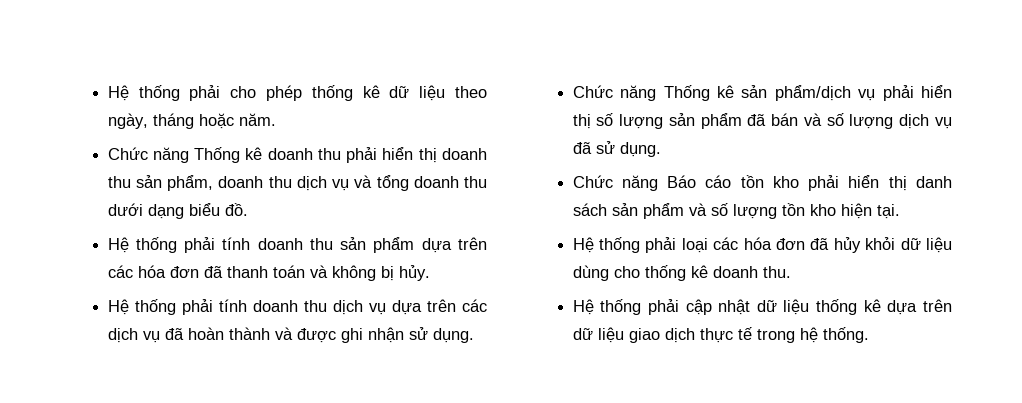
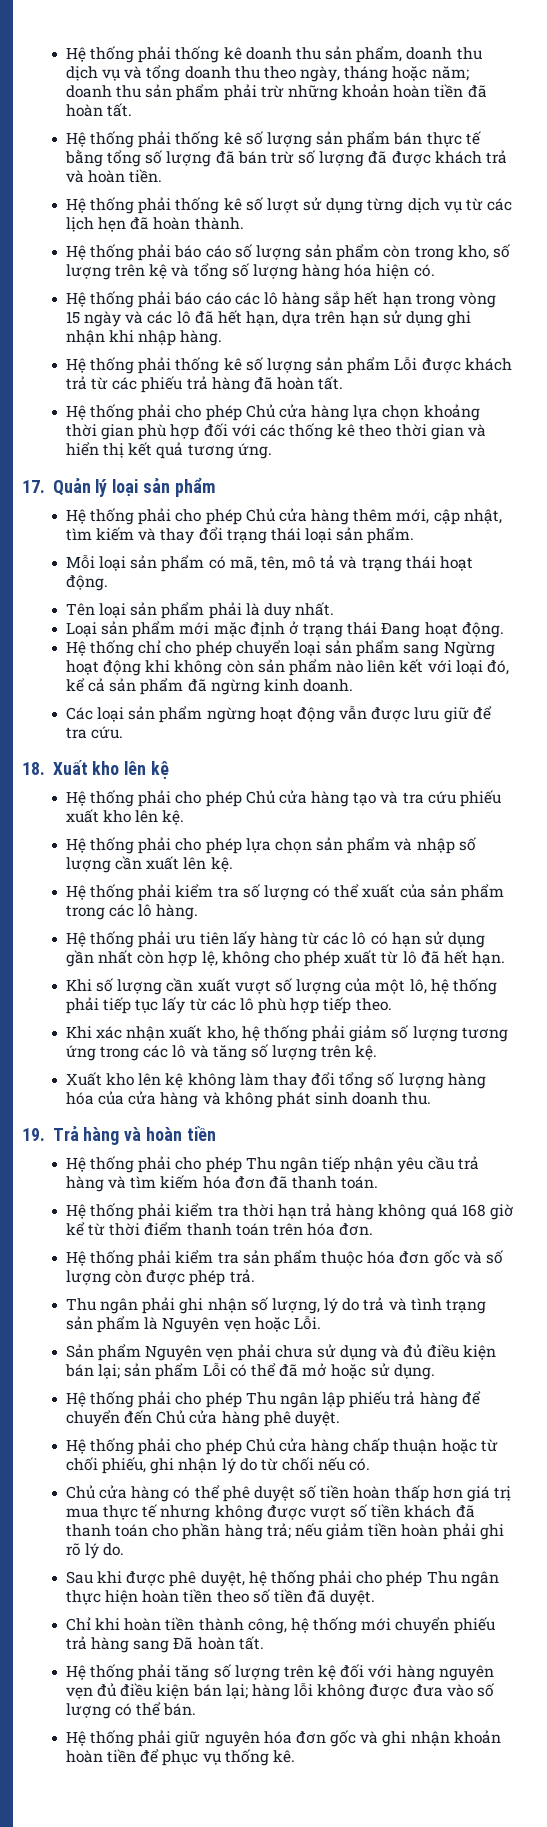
- Hệ thống phải cho phép thống kê dữ liệu theo ngày, tháng hoặc năm.
- Chức năng Thống kê doanh thu phải hiển thị doanh thu sản phẩm, doanh thu dịch vụ và tổng doanh thu dưới dạng biểu đồ.
- Hệ thống phải tính doanh thu sản phẩm dựa trên các hóa đơn đã thanh toán và không bị hủy.
- Hệ thống phải tính doanh thu dịch vụ dựa trên các dịch vụ đã hoàn thành và được ghi nhận sử dụng.
- Chức năng Thống kê sản phẩm/dịch vụ phải hiển thị số lượng sản phẩm đã bán và số lượng dịch vụ đã sử dụng.
- Chức năng Báo cáo tồn kho phải hiển thị danh sách sản phẩm và số lượng tồn kho hiện tại.
- Hệ thống phải loại các hóa đơn đã hủy khỏi dữ liệu dùng cho thống kê doanh thu.
- Hệ thống phải cập nhật dữ liệu thống kê dựa trên dữ liệu giao dịch thực tế trong hệ thống.
+ Hệ thống phải thống kê doanh thu sản phẩm, doanh thu dịch vụ và tổng doanh thu theo ngày, tháng hoặc năm; doanh thu sản phẩm phải trừ những khoản hoàn tiền đã hoàn tất.
+ Hệ thống phải thống kê số lượng sản phẩm bán thực tế bằng tổng số lượng đã bán trừ số lượng đã được khách trả và hoàn tiền.
+ Hệ thống phải thống kê số lượt sử dụng từng dịch vụ từ các lịch hẹn đã hoàn thành.
+ Hệ thống phải báo cáo số lượng sản phẩm còn trong kho, số lượng trên kệ và tổng số lượng hàng hóa hiện có.
+ Hệ thống phải báo cáo các lô hàng sắp hết hạn trong vòng 15 ngày và các lô đã hết hạn, dựa trên hạn sử dụng ghi nhận khi nhập hàng.
+ Hệ thống phải thống kê số lượng sản phẩm Lỗi được khách trả từ các phiếu trả hàng đã hoàn tất.
+ Hệ thống phải cho phép Chủ cửa hàng lựa chọn khoảng thời gian phù hợp đối với các thống kê theo thời gian và hiển thị kết quả tương ứng.
+ 17. Quản lý loại sản phẩm
+ Hệ thống phải cho phép Chủ cửa hàng thêm mới, cập nhật, tìm kiếm và thay đổi trạng thái loại sản phẩm.
+ Mỗi loại sản phẩm có mã, tên, mô tả và trạng thái hoạt động.
+ Tên loại sản phẩm phải là duy nhất.
+ Loại sản phẩm mới mặc định ở trạng thái Đang hoạt động.
+ Hệ thống chỉ cho phép chuyển loại sản phẩm sang Ngừng hoạt động khi không còn sản phẩm nào liên kết với loại đó, kể cả sản phẩm đã ngừng kinh doanh.
+ Các loại sản phẩm ngừng hoạt động vẫn được lưu giữ để tra cứu.
+ 18. Xuất kho lên kệ
+ Hệ thống phải cho phép Chủ cửa hàng tạo và tra cứu phiếu xuất kho lên kệ.
+ Hệ thống phải cho phép lựa chọn sản phẩm và nhập số lượng cần xuất lên kệ.
+ Hệ thống phải kiểm tra số lượng có thể xuất của sản phẩm trong các lô hàng.
+ Hệ thống phải ưu tiên lấy hàng từ các lô có hạn sử dụng gần nhất còn hợp lệ, không cho phép xuất từ lô đã hết hạn.
+ Khi số lượng cần xuất vượt số lượng của một lô, hệ thống phải tiếp tục lấy từ các lô phù hợp tiếp theo.
+ Khi xác nhận xuất kho, hệ thống phải giảm số lượng tương ứng trong các lô và tăng số lượng trên kệ.
+ Xuất kho lên kệ không làm thay đổi tổng số lượng hàng hóa của cửa hàng và không phát sinh doanh thu.
+ 19. Trả hàng và hoàn tiền
+ Hệ thống phải cho phép Thu ngân tiếp nhận yêu cầu trả hàng và tìm kiếm hóa đơn đã thanh toán.
+ Hệ thống phải kiểm tra thời hạn trả hàng không quá 168 giờ kể từ thời điểm thanh toán trên hóa đơn.
+ Hệ thống phải kiểm tra sản phẩm thuộc hóa đơn gốc và số lượng còn được phép trả.
+ Thu ngân phải ghi nhận số lượng, lý do trả và tình trạng sản phẩm là Nguyên vẹn hoặc Lỗi.
+ Sản phẩm Nguyên vẹn phải chưa sử dụng và đủ điều kiện bán lại; sản phẩm Lỗi có thể đã mở hoặc sử dụng.
+ Hệ thống phải cho phép Thu ngân lập phiếu trả hàng để chuyển đến Chủ cửa hàng phê duyệt.
+ Hệ thống phải cho phép Chủ cửa hàng chấp thuận hoặc từ chối phiếu, ghi nhận lý do từ chối nếu có.
+ Chủ cửa hàng có thể phê duyệt số tiền hoàn thấp hơn giá trị mua thực tế nhưng không được vượt số tiền khách đã thanh toán cho phần hàng trả; nếu giảm tiền hoàn phải ghi rõ lý do.
+ Sau khi được phê duyệt, hệ thống phải cho phép Thu ngân thực hiện hoàn tiền theo số tiền đã duyệt.
+ Chỉ khi hoàn tiền thành công, hệ thống mới chuyển phiếu trả hàng sang Đã hoàn tất.
+ Hệ thống phải tăng số lượng trên kệ đối với hàng nguyên vẹn đủ điều kiện bán lại; hàng lỗi không được đưa vào số lượng có thể bán.
+ Hệ thống phải giữ nguyên hóa đơn gốc và ghi nhận khoản hoàn tiền để phục vụ thống kê.

